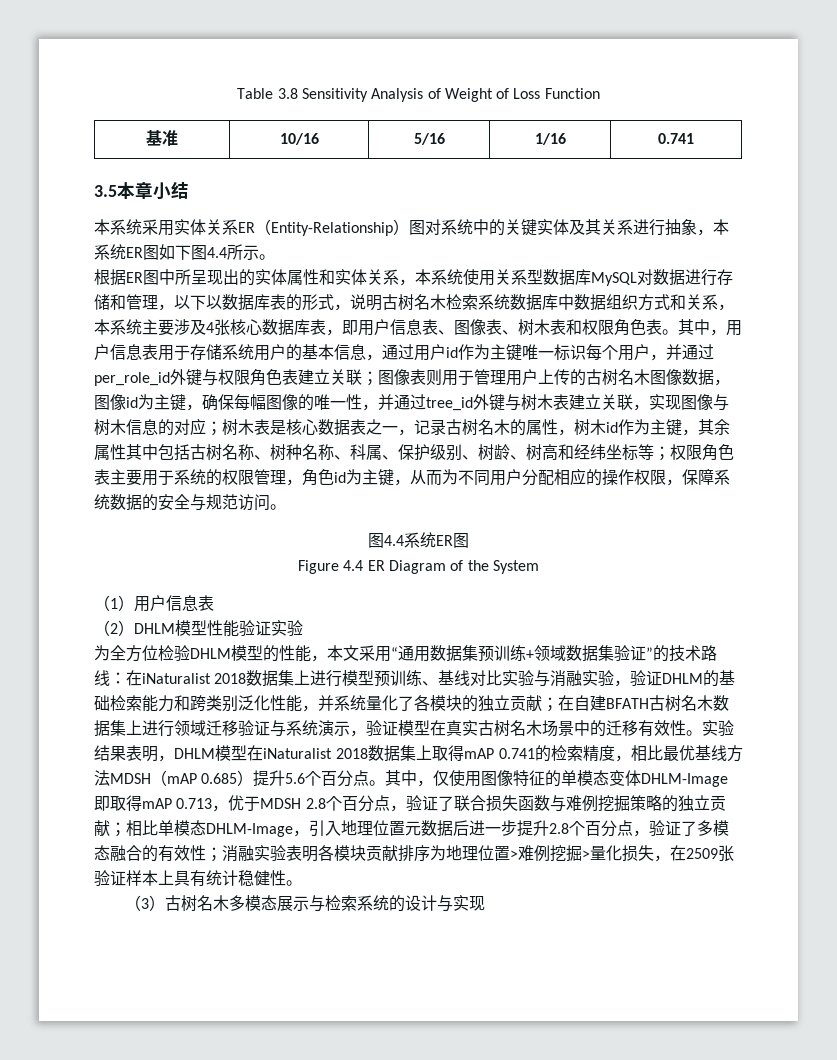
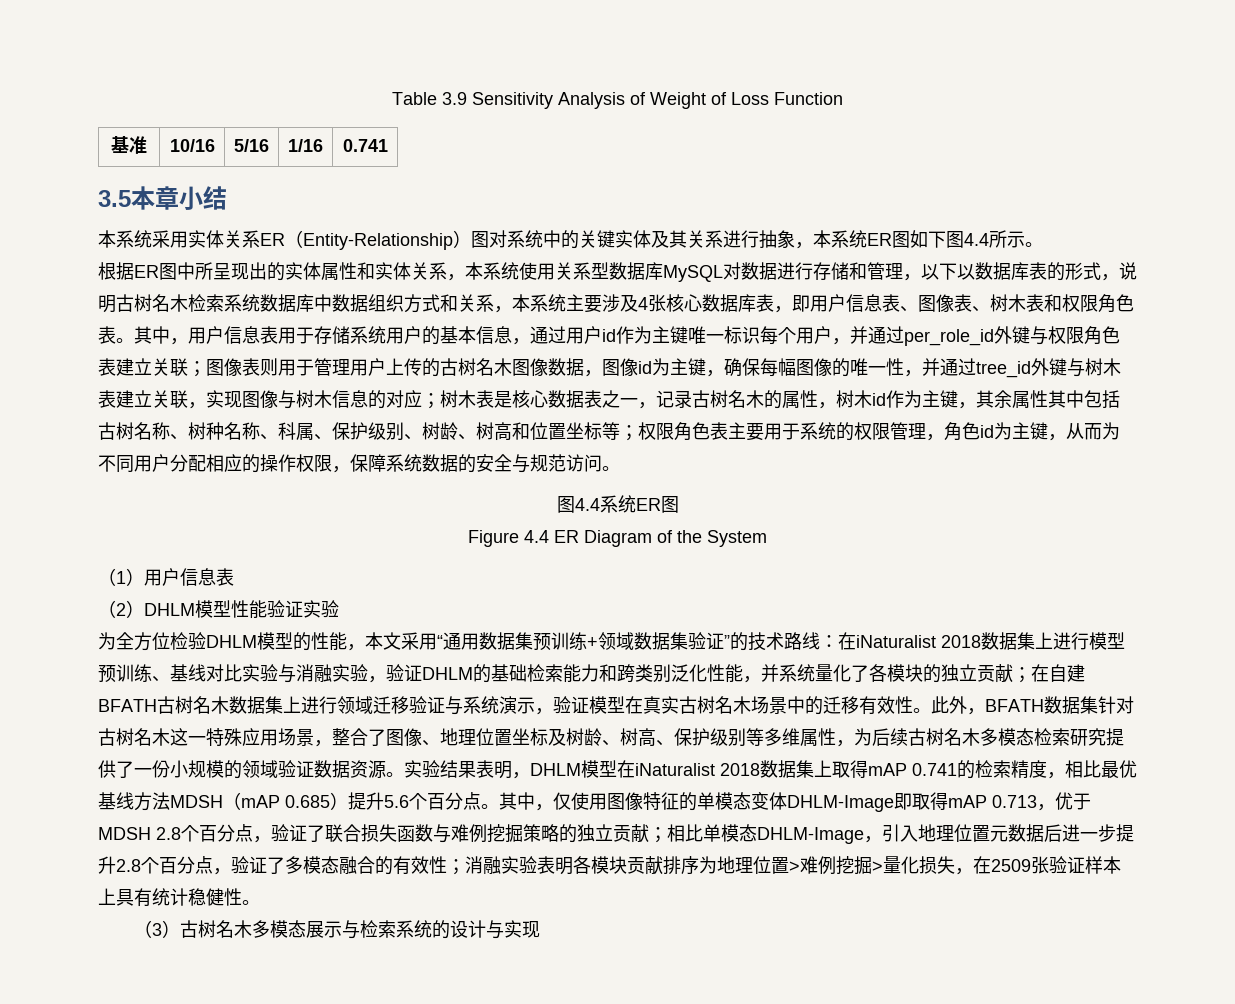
- Table 3.8 Sensitivity Analysis of Weight of Loss Function
+ Table 3.9 Sensitivity Analysis of Weight of Loss Function
- 树木表是核心数据表之一，记录古树名木的属性，树木id作为主键，其余属性其中包括古树名称、树种名称、科属、保护级别、树龄、树高和经纬坐标等；
+ 树木表是核心数据表之一，记录古树名木的属性，树木id作为主键，其余属性其中包括古树名称、树种名称、科属、保护级别、树龄、树高和位置坐标等；
+ 此外，BFATH数据集针对古树名木这一特殊应用场景，整合了图像、地理位置坐标及树龄、树高、保护级别等多维属性，为后续古树名木多模态检索研究提供了一份小规模的领域验证数据资源。

